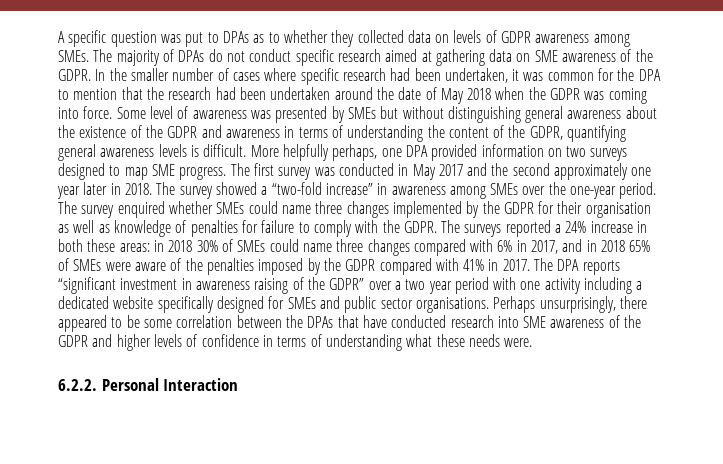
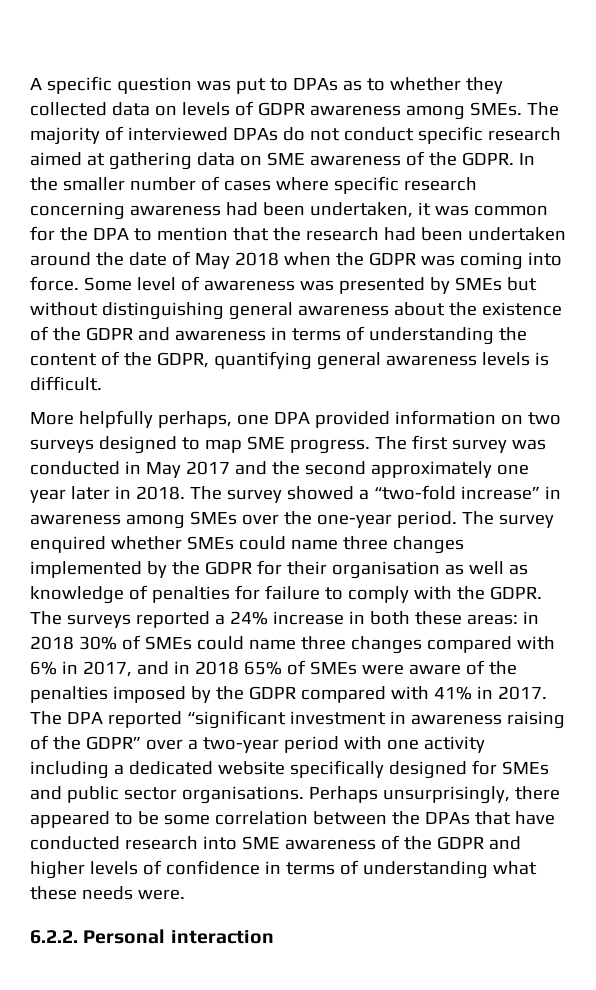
- The majority of DPAs do not conduct specific research aimed at gathering data on SME awareness of the GDPR.
+ The majority of interviewed DPAs do not conduct specific research aimed at gathering data on SME awareness of the GDPR.
- In the smaller number of cases where specific research had been undertaken, it was common for the DPA to mention that the research had been undertaken around the date of May 2018 when the GDPR was coming into force.
+ In the smaller number of cases where specific research concerning awareness had been undertaken, it was common for the DPA to mention that the research had been undertaken around the date of May 2018 when the GDPR was coming into force.
- Some level of awareness was presented by SMEs but without distinguishing general awareness about the existence of the GDPR and awareness in terms of understanding the content of the GDPR, quantifying general awareness levels is difficult. More helpfully perhaps, one DPA provided information on two surveys designed to map SME progress.
+ Some level of awareness was presented by SMEs but without distinguishing general awareness about the existence of the GDPR and awareness in terms of understanding the content of the GDPR, quantifying general awareness levels is difficult.
+ More helpfully perhaps, one DPA provided information on two surveys designed to map SME progress.
- The DPA reports “significant investment in awareness raising of the GDPR” over a two year period with one activity including a dedicated website specifically designed for SMEs and public sector organisations.
+ The DPA reported “significant investment in awareness raising of the GDPR” over a two-year period with one activity including a dedicated website specifically designed for SMEs and public sector organisations.
- 6.2.2. Personal Interaction
+ 6.2.2. Personal interaction

